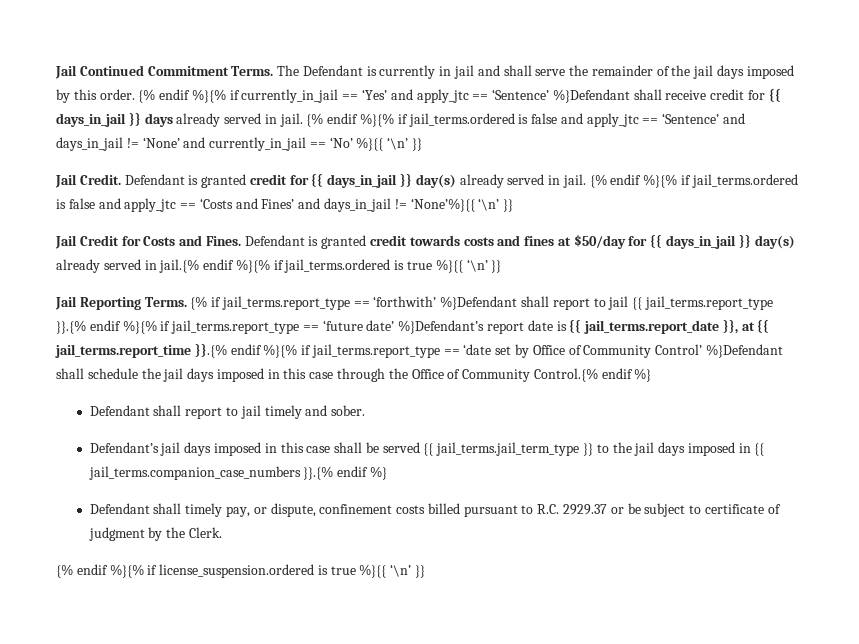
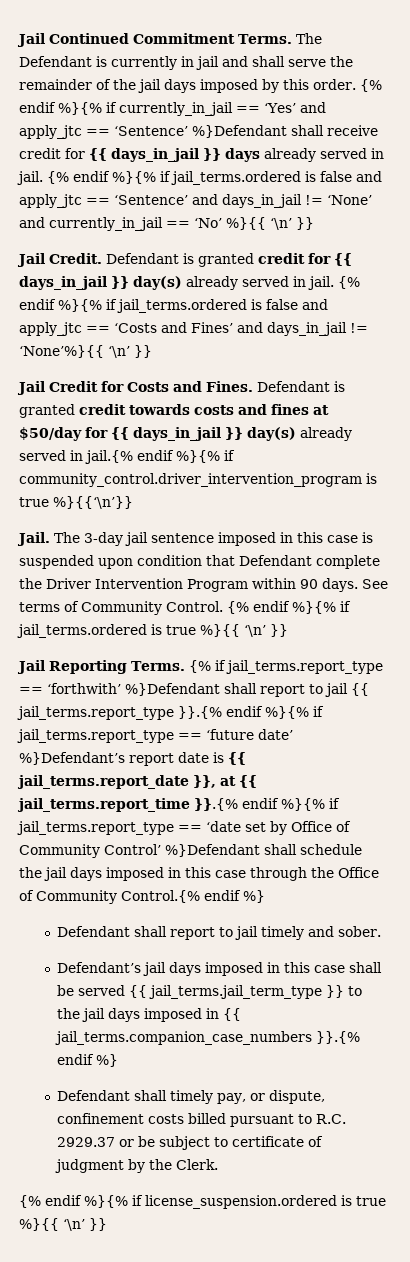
- Defendant is granted credit towards costs and fines at $50/day for {{ days_in_jail }} day(s) already served in jail.{% endif %}{% if jail_terms.ordered is true %}{{ ‘\n’ }}
+ Defendant is granted credit towards costs and fines at $50/day for {{ days_in_jail }} day(s) already served in jail.{% endif %}{% if community_control.driver_intervention_program is true %}{{‘\n’}}
+ Jail. The 3-day jail sentence imposed in this case is suspended upon condition that Defendant complete the Driver Intervention Program within 90 days. See terms of Community Control. {% endif %}{% if jail_terms.ordered is true %}{{ ‘\n’ }}

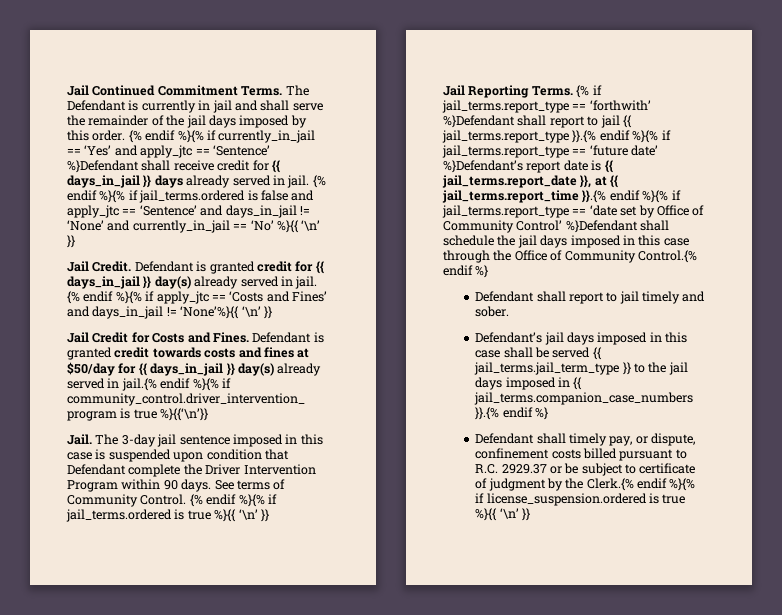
- {% endif %}{% if jail_terms.ordered is false and apply_jtc == ‘Costs and Fines’ and days_in_jail != ‘None’%}{{ ‘\n’ }}
+ {% endif %}{% if apply_jtc == ‘Costs and Fines’ and days_in_jail != ‘None’%}{{ ‘\n’ }}
- Defendant shall timely pay, or dispute, confinement costs billed pursuant to R.C. 2929.37 or be subject to certificate of judgment by the Clerk.
- {% endif %}{% if license_suspension.ordered is true %}{{ ‘\n’ }}
+ Defendant shall timely pay, or dispute, confinement costs billed pursuant to R.C. 2929.37 or be subject to certificate of judgment by the Clerk.{% endif %}{% if license_suspension.ordered is true %}{{ ‘\n’ }}

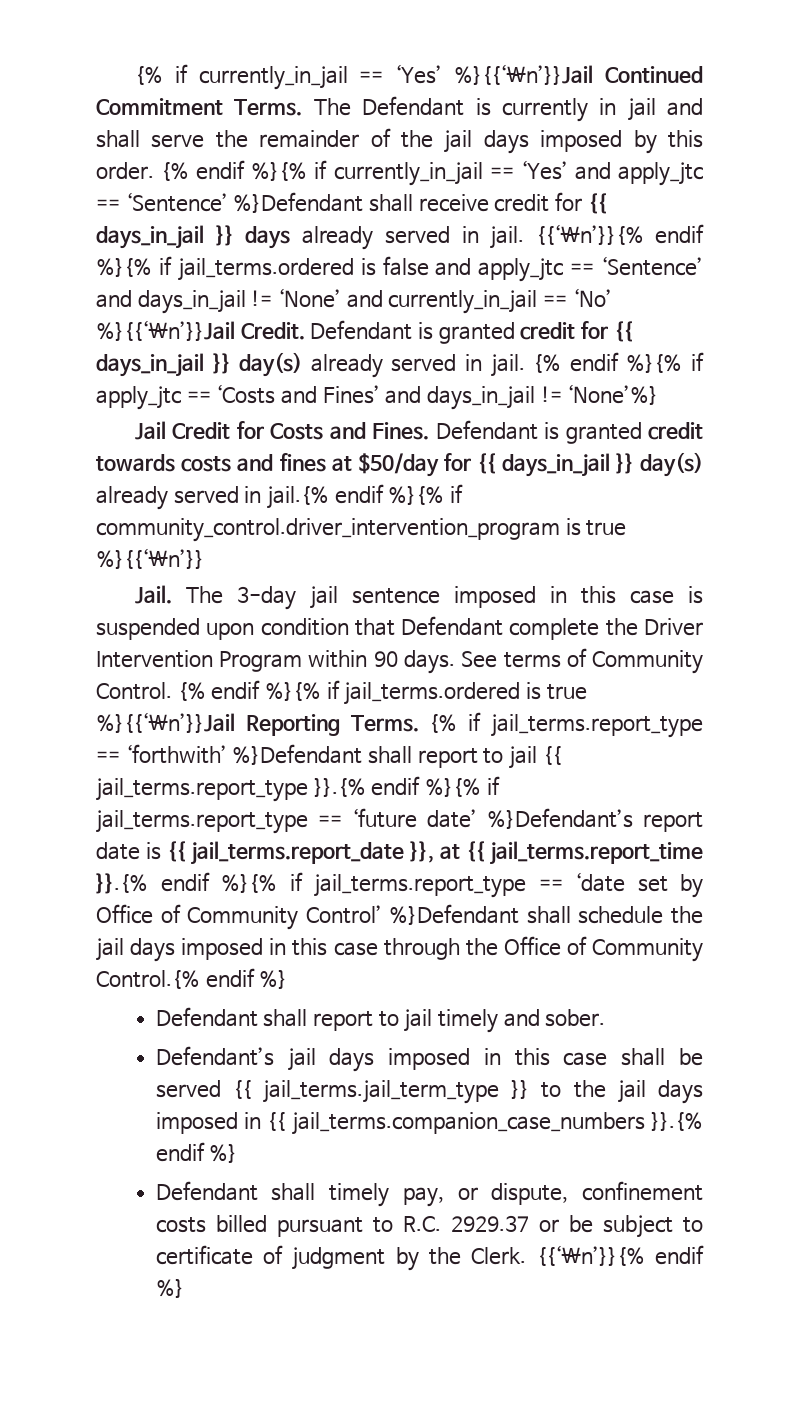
- Jail Continued Commitment Terms.
+ {% if currently_in_jail == ‘Yes’ %}{{‘\n’}}Jail Continued Commitment Terms.
- {% endif %}{% if jail_terms.ordered is false and apply_jtc == ‘Sentence’ and days_in_jail != ‘None’ and currently_in_jail == ‘No’ %}{{ ‘\n’ }}
- Jail Credit.
+ {{‘\n’}}{% endif %}{% if jail_terms.ordered is false and apply_jtc == ‘Sentence’ and days_in_jail != ‘None’ and currently_in_jail == ‘No’ %}{{‘\n’}}Jail Credit.
- {% endif %}{% if apply_jtc == ‘Costs and Fines’ and days_in_jail != ‘None’%}{{ ‘\n’ }}
+ {% endif %}{% if apply_jtc == ‘Costs and Fines’ and days_in_jail != ‘None’%}
- {% endif %}{% if jail_terms.ordered is true %}{{ ‘\n’ }}
- Jail Reporting Terms.
+ {% endif %}{% if jail_terms.ordered is true %}{{‘\n’}}Jail Reporting Terms.
- Defendant shall timely pay, or dispute, confinement costs billed pursuant to R.C. 2929.37 or be subject to certificate of judgment by the Clerk.{% endif %}{% if license_suspension.ordered is true %}{{ ‘\n’ }}
+ Defendant shall timely pay, or dispute, confinement costs billed pursuant to R.C. 2929.37 or be subject to certificate of judgment by the Clerk. {{‘\n’}}{% endif %}

